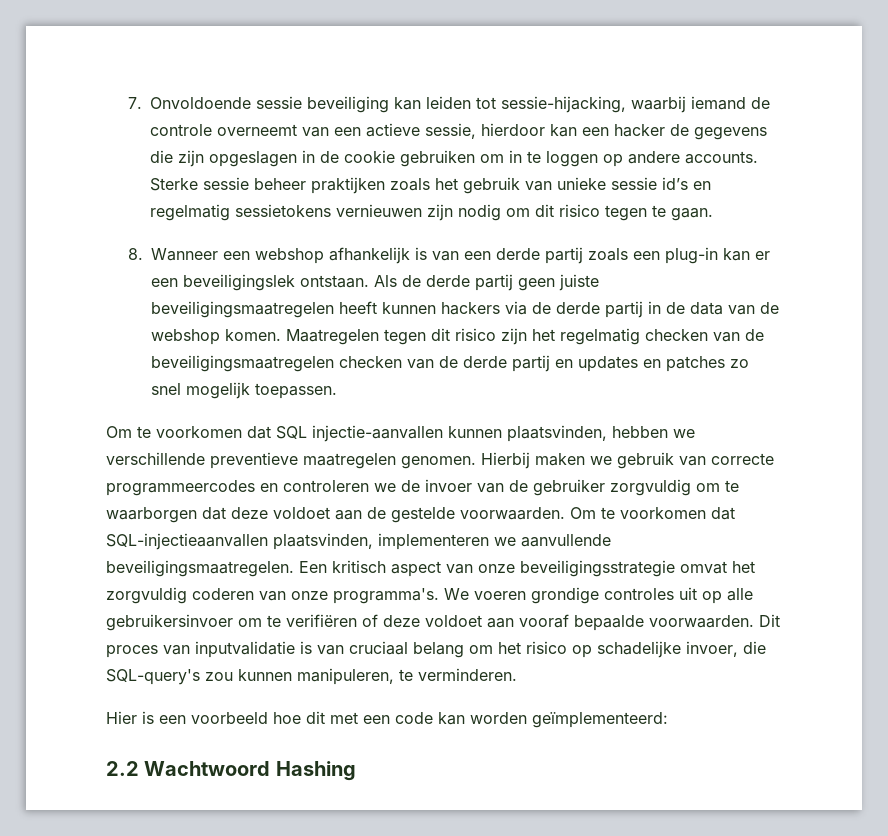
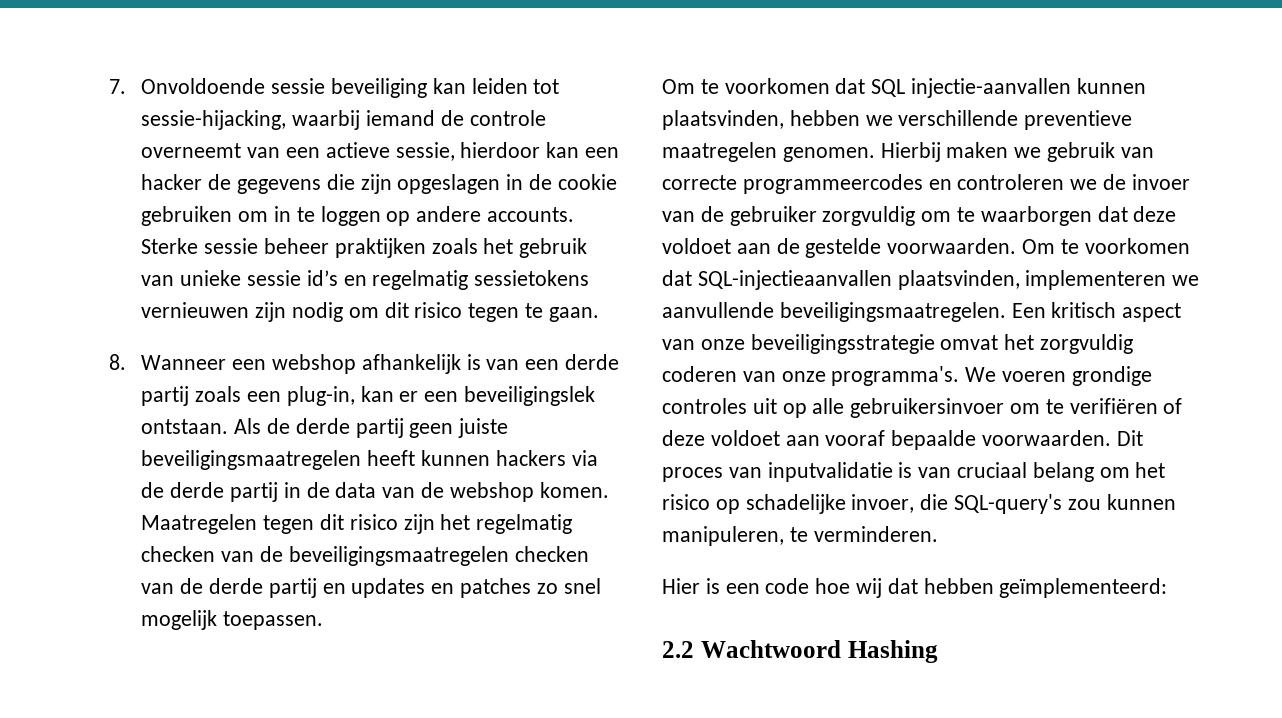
- 8. Wanneer een webshop afhankelijk is van een derde partij zoals een plug-in kan er een beveiligingslek ontstaan.
+ 8. Wanneer een webshop afhankelijk is van een derde partij zoals een plug-in, kan er een beveiligingslek ontstaan.
- Hier is een voorbeeld hoe dit met een code kan worden geïmplementeerd:
+ Hier is een code hoe wij dat hebben geïmplementeerd:

